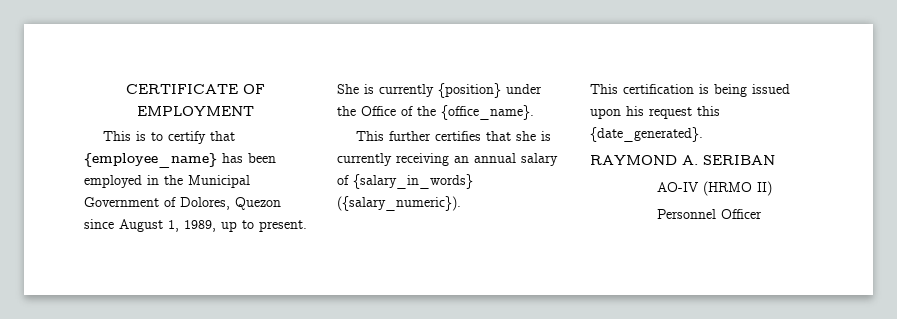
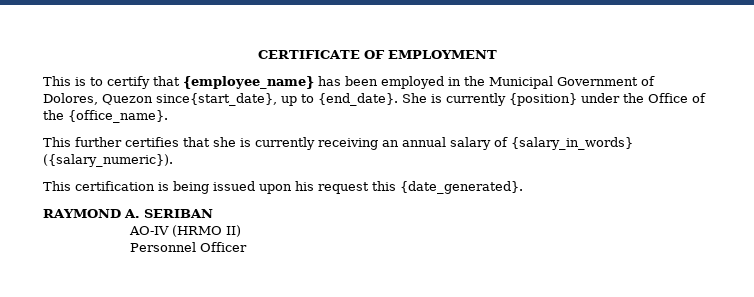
- This is to certify that {employee_name} has been employed in the Municipal Government of Dolores, Quezon since August 1, 1989, up to present.
+ This is to certify that {employee_name} has been employed in the Municipal Government of Dolores, Quezon since{start_date}, up to {end_date}.

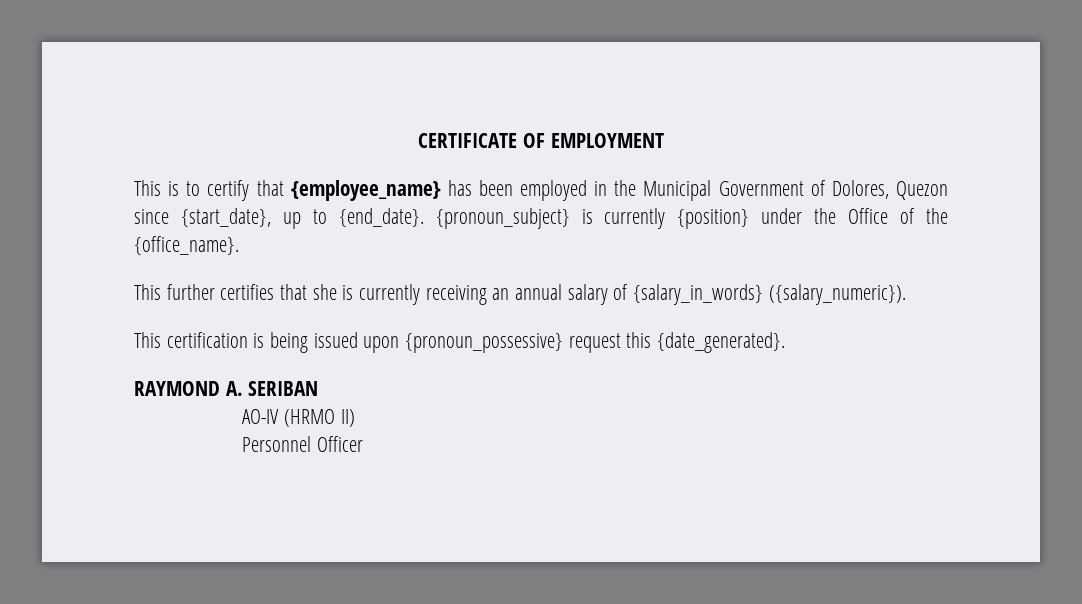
- This is to certify that {employee_name} has been employed in the Municipal Government of Dolores, Quezon since{start_date}, up to {end_date}.
+ This is to certify that {employee_name} has been employed in the Municipal Government of Dolores, Quezon since {start_date}, up to {end_date}.
- She is currently {position} under the Office of the {office_name}.
+ {pronoun_subject} is currently {position} under the Office of the {office_name}.
- This certification is being issued upon his request this {date_generated}.
+ This certification is being issued upon {pronoun_possessive} request this {date_generated}.

